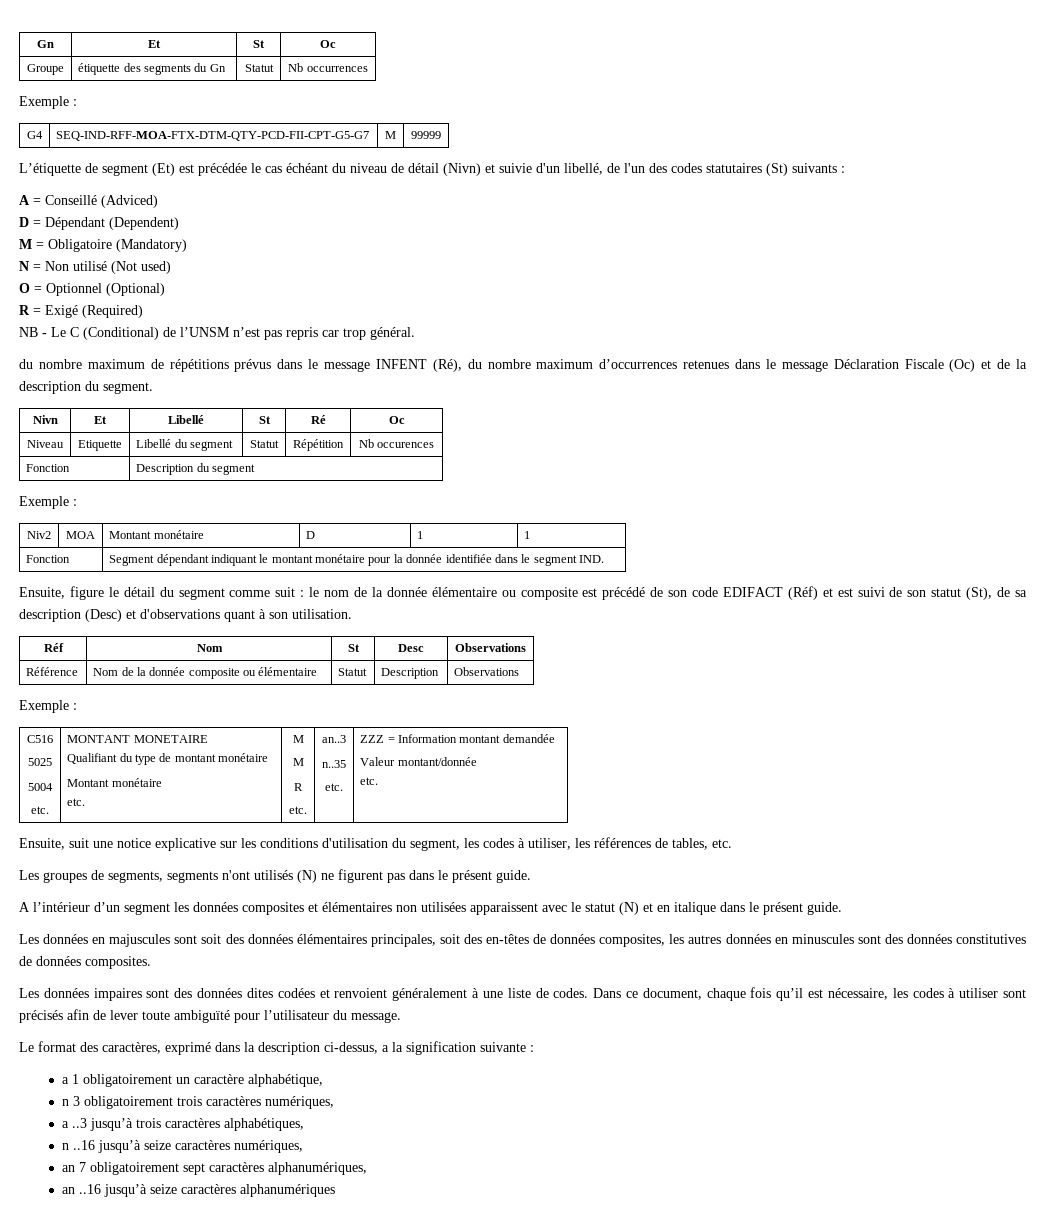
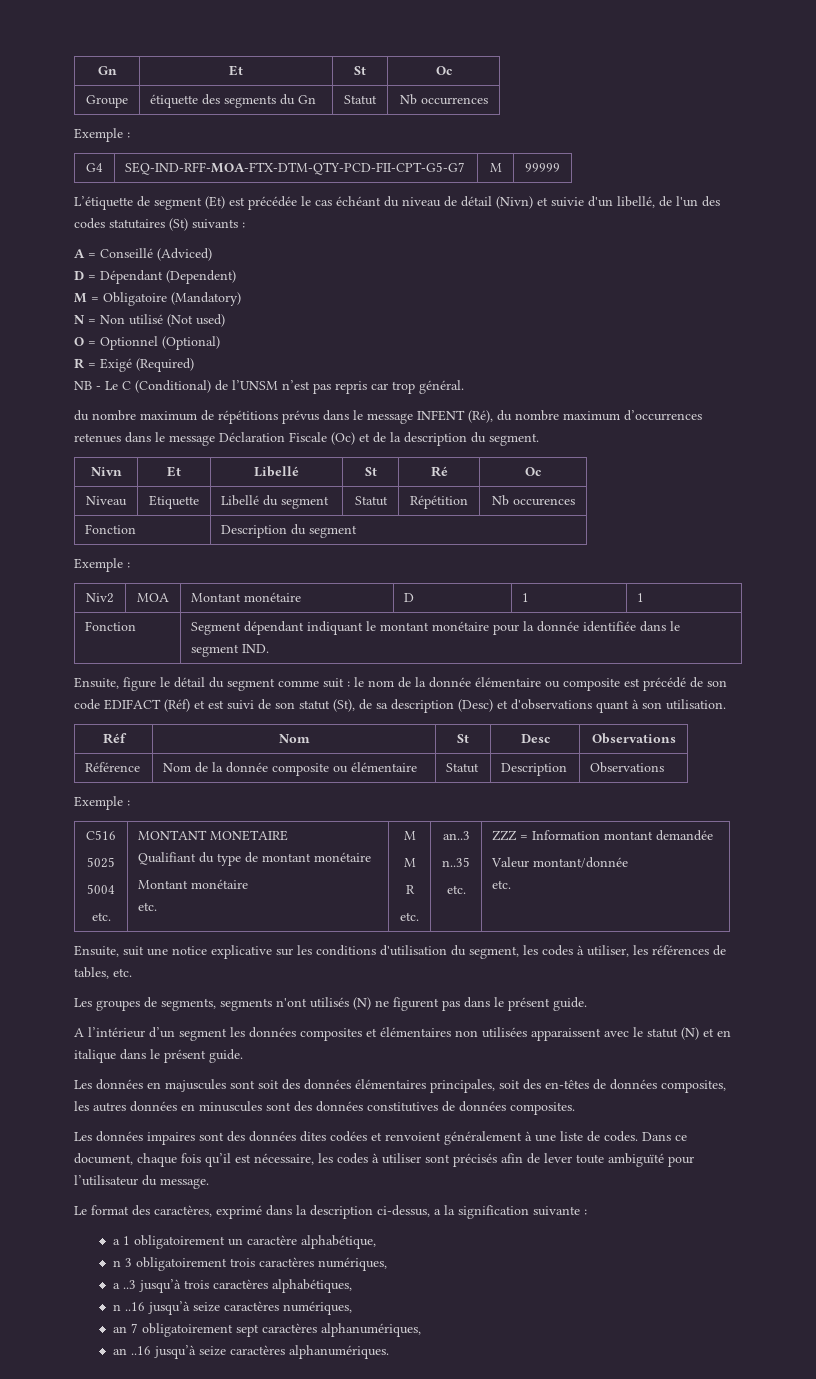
- an ..16 jusqu’à seize caractères alphanumériques
+ an ..16 jusqu’à seize caractères alphanumériques.

